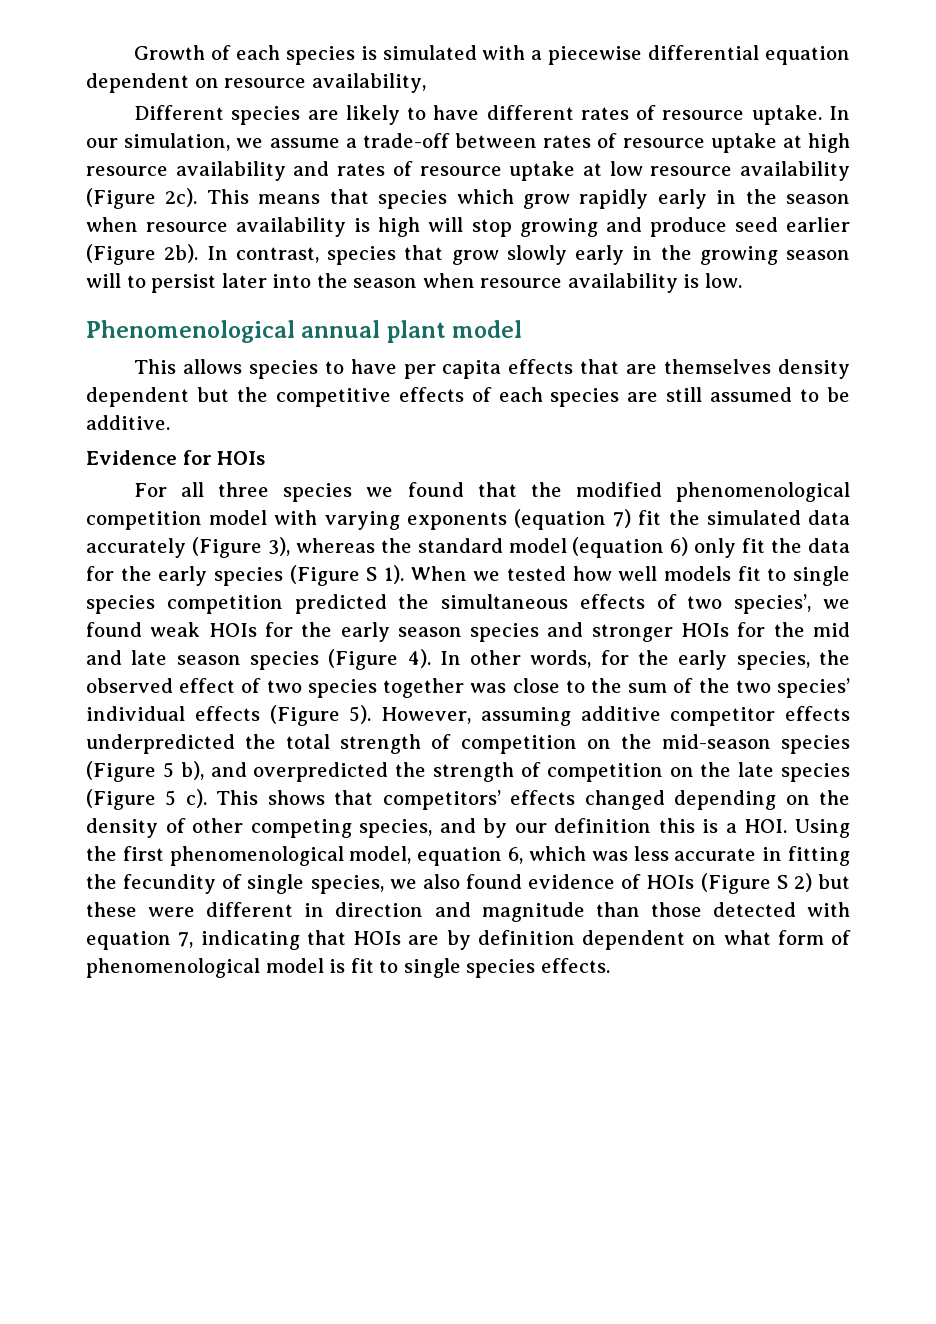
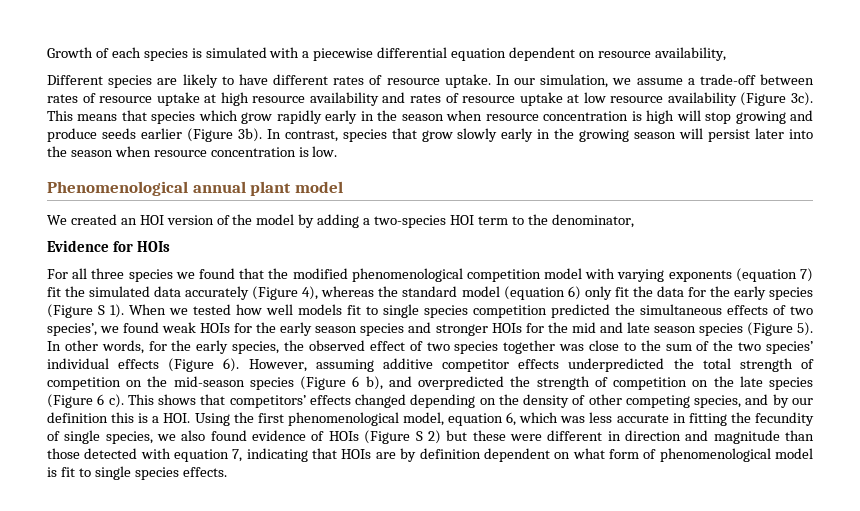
- In our simulation, we assume a trade-off between rates of resource uptake at high resource availability and rates of resource uptake at low resource availability (Figure 2c).
+ In our simulation, we assume a trade-off between rates of resource uptake at high resource availability and rates of resource uptake at low resource availability (Figure 3c).
- This means that species which grow rapidly early in the season when resource availability is high will stop growing and produce seed earlier (Figure 2b).
+ This means that species which grow rapidly early in the season when resource concentration is high will stop growing and produce seeds earlier (Figure 3b).
- In contrast, species that grow slowly early in the growing season will to persist later into the season when resource availability is low.
+ In contrast, species that grow slowly early in the growing season will persist later into the season when resource concentration is low.
- This allows species to have per capita effects that are themselves density dependent but the competitive effects of each species are still assumed to be additive.
+ We created an HOI version of the model by adding a two-species HOI term to the denominator,
- For all three species we found that the modified phenomenological competition model with varying exponents (equation 7) fit the simulated data accurately (Figure 3), whereas the standard model (equation 6) only fit the data for the early species (Figure S 1).
+ For all three species we found that the modified phenomenological competition model with varying exponents (equation 7) fit the simulated data accurately (Figure 4), whereas the standard model (equation 6) only fit the data for the early species (Figure S 1).
- When we tested how well models fit to single species competition predicted the simultaneous effects of two species’, we found weak HOIs for the early season species and stronger HOIs for the mid and late season species (Figure 4).
+ When we tested how well models fit to single species competition predicted the simultaneous effects of two species’, we found weak HOIs for the early season species and stronger HOIs for the mid and late season species (Figure 5).
- In other words, for the early species, the observed effect of two species together was close to the sum of the two species’ individual effects (Figure 5).
+ In other words, for the early species, the observed effect of two species together was close to the sum of the two species’ individual effects (Figure 6).
- However, assuming additive competitor effects underpredicted the total strength of competition on the mid-season species (Figure 5 b), and overpredicted the strength of competition on the late species (Figure 5 c).
+ However, assuming additive competitor effects underpredicted the total strength of competition on the mid-season species (Figure 6 b), and overpredicted the strength of competition on the late species (Figure 6 c).

